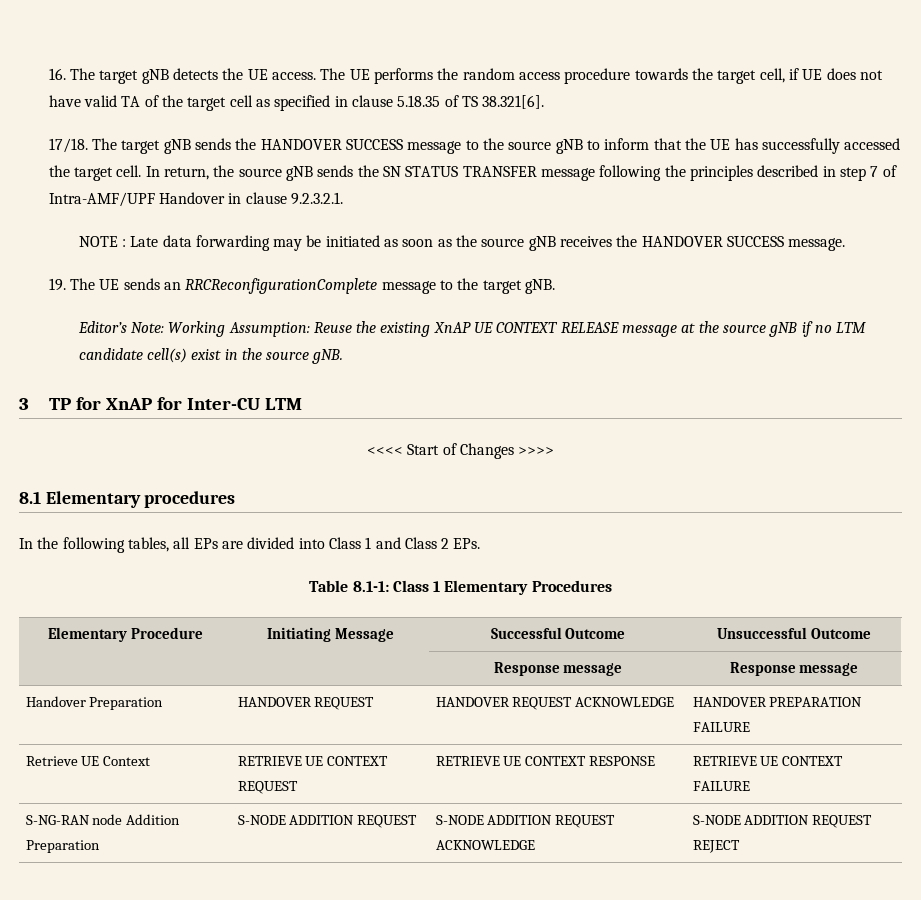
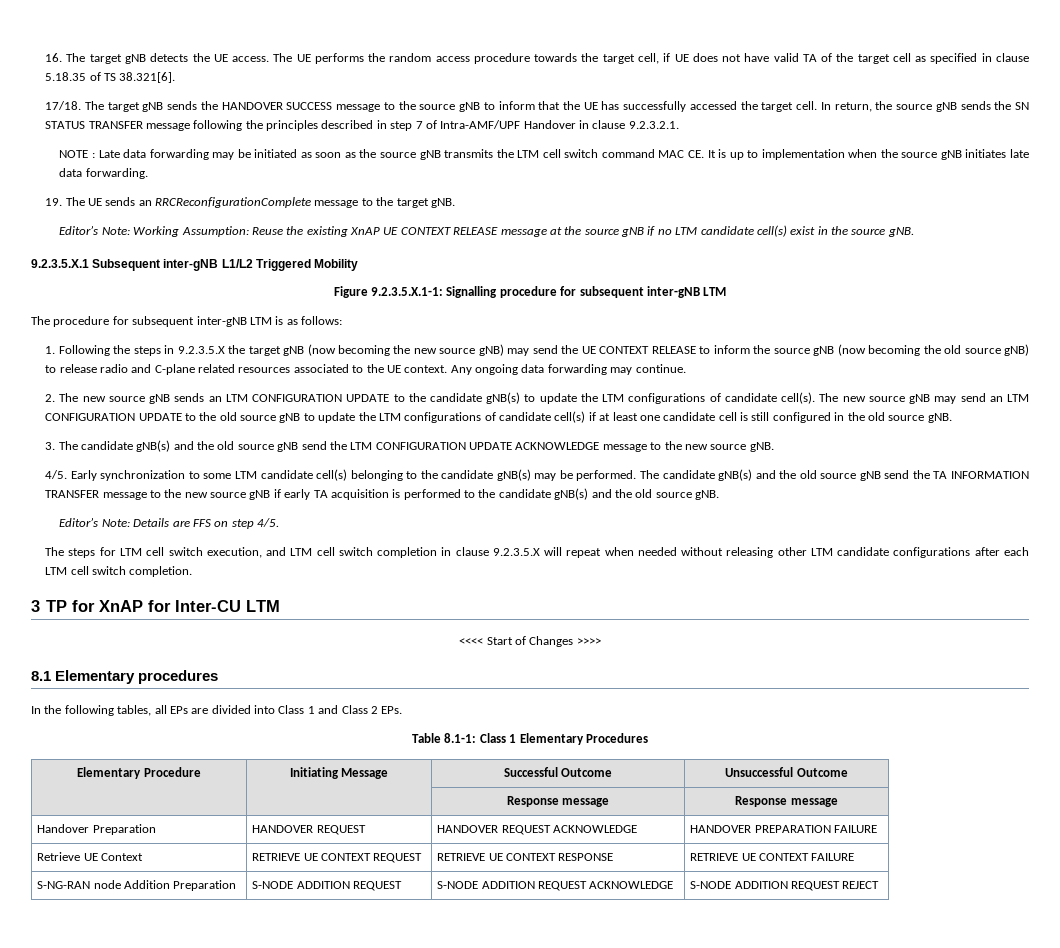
- NOTE : Late data forwarding may be initiated as soon as the source gNB receives the HANDOVER SUCCESS message.
+ NOTE : Late data forwarding may be initiated as soon as the source gNB transmits the LTM cell switch command MAC CE. It is up to implementation when the source gNB initiates late data forwarding.
+ 9.2.3.5.X.1 Subsequent inter-gNB L1/L2 Triggered Mobility
+ Figure 9.2.3.5.X.1-1: Signalling procedure for subsequent inter-gNB LTM
+ The procedure for subsequent inter-gNB LTM is as follows:
+ 1. Following the steps in 9.2.3.5.X the target gNB (now becoming the new source gNB) may send the UE CONTEXT RELEASE to inform the source gNB (now becoming the old source gNB) to release radio and C-plane related resources associated to the UE context. Any ongoing data forwarding may continue.
+ 2. The new source gNB sends an LTM CONFIGURATION UPDATE to the candidate gNB(s) to update the LTM configurations of candidate cell(s). The new source gNB may send an LTM CONFIGURATION UPDATE to the old source gNB to update the LTM configurations of candidate cell(s) if at least one candidate cell is still configured in the old source gNB.
+ 3. The candidate gNB(s) and the old source gNB send the LTM CONFIGURATION UPDATE ACKNOWLEDGE message to the new source gNB.
+ 4/5. Early synchronization to some LTM candidate cell(s) belonging to the candidate gNB(s) may be performed. The candidate gNB(s) and the old source gNB send the TA INFORMATION TRANSFER message to the new source gNB if early TA acquisition is performed to the candidate gNB(s) and the old source gNB.
+ Editor’s Note: Details are FFS on step 4/5.
+ The steps for LTM cell switch execution, and LTM cell switch completion in clause 9.2.3.5.X will repeat when needed without releasing other LTM candidate configurations after each LTM cell switch completion.

